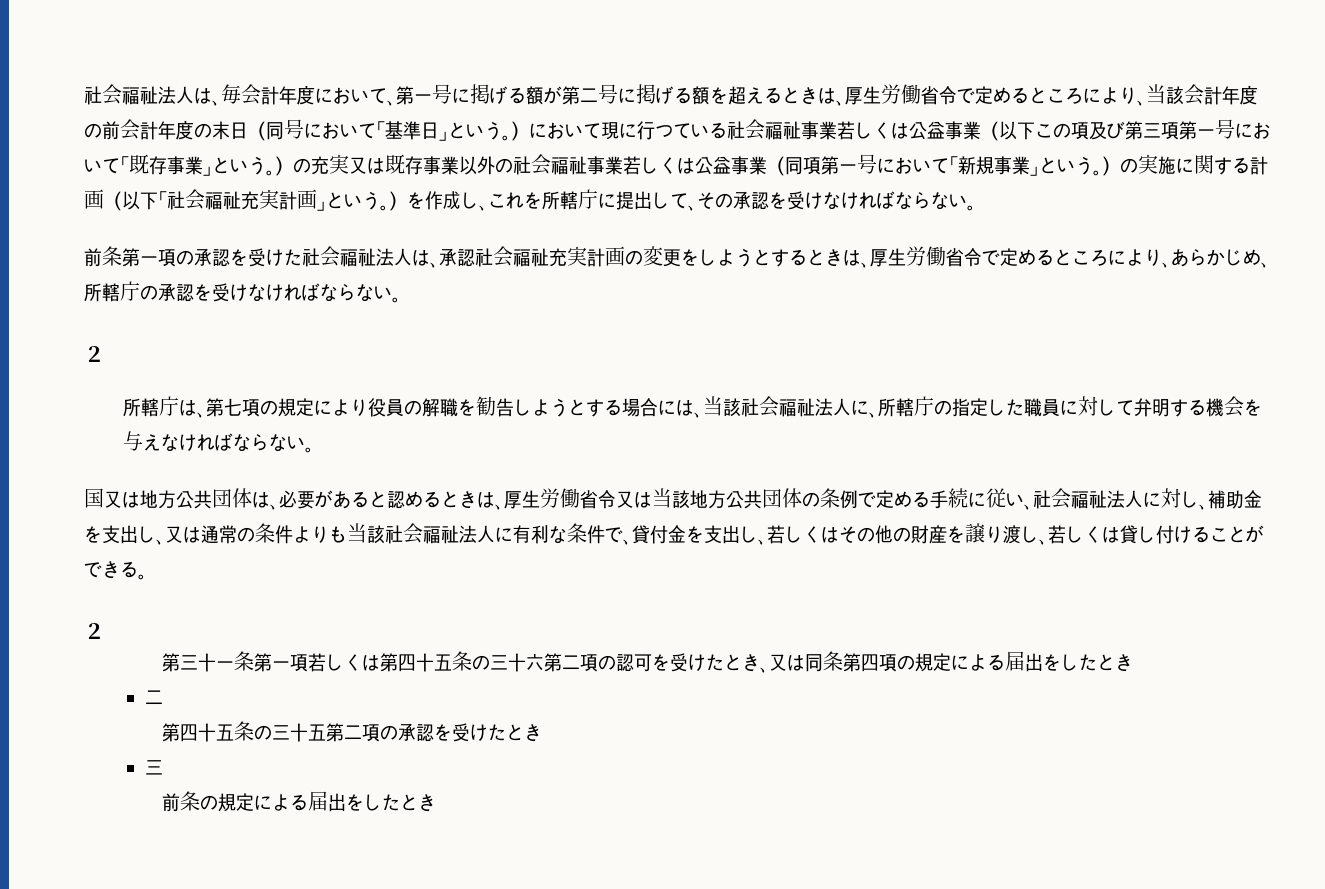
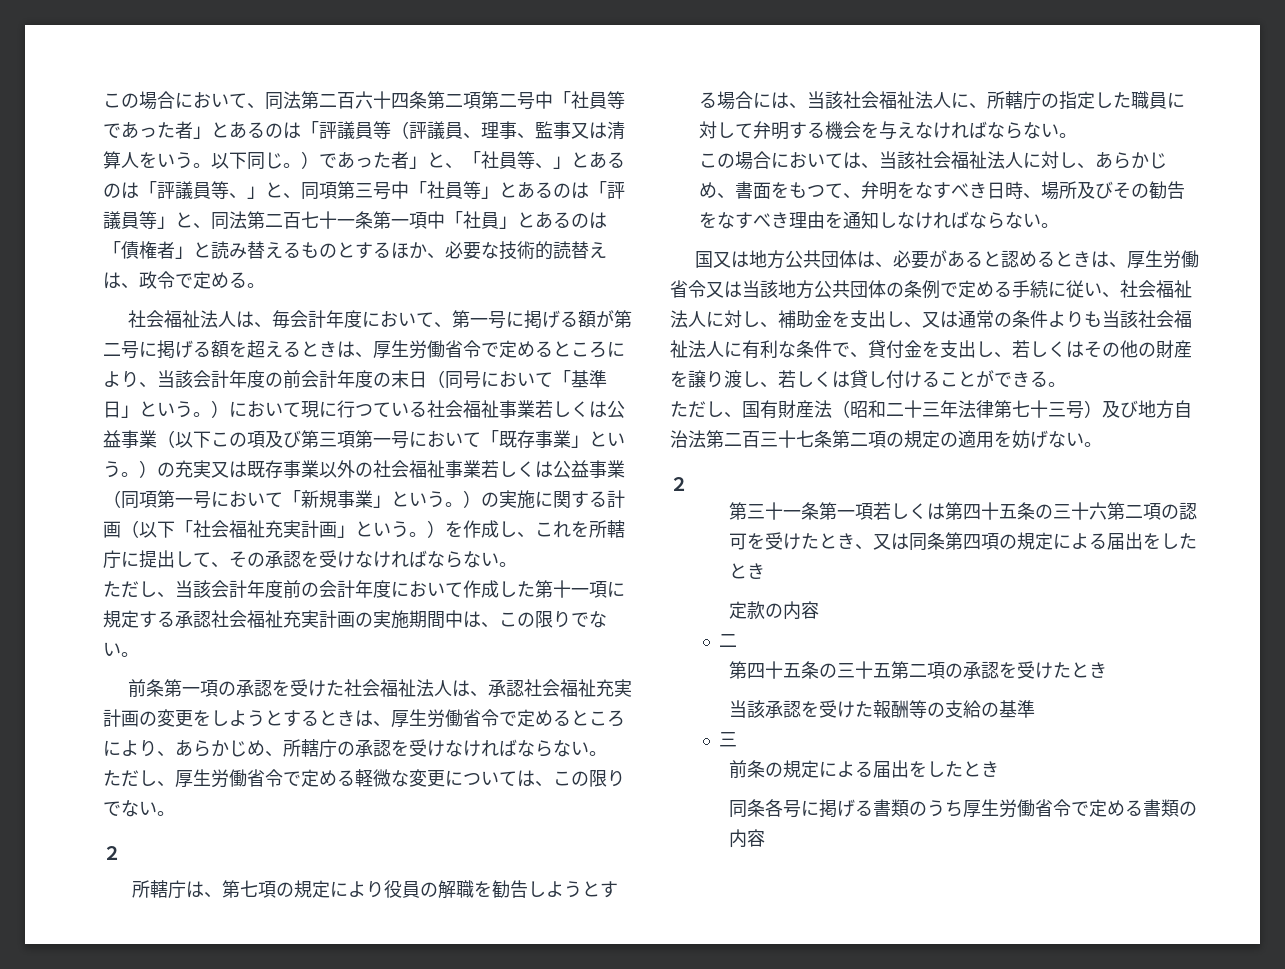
+ この場合において、同法第二百六十四条第二項第二号中「社員等であった者」とあるのは「評議員等（評議員、理事、監事又は清算人をいう。以下同じ。）であった者」と、「社員等、」とあるのは「評議員等、」と、同項第三号中「社員等」とあるのは「評議員等」と、同法第二百七十一条第一項中「社員」とあるのは「債権者」と読み替えるものとするほか、必要な技術的読替えは、政令で定める。
+ ただし、当該会計年度前の会計年度において作成した第十一項に規定する承認社会福祉充実計画の実施期間中は、この限りでない。
+ ただし、厚生労働省令で定める軽微な変更については、この限りでない。
+ この場合においては、当該社会福祉法人に対し、あらかじめ、書面をもつて、弁明をなすべき日時、場所及びその勧告をなすべき理由を通知しなければならない。
+ ただし、国有財産法（昭和二十三年法律第七十三号）及び地方自治法第二百三十七条第二項の規定の適用を妨げない。
+ 定款の内容
+ 当該承認を受けた報酬等の支給の基準
+ 同条各号に掲げる書類のうち厚生労働省令で定める書類の内容

